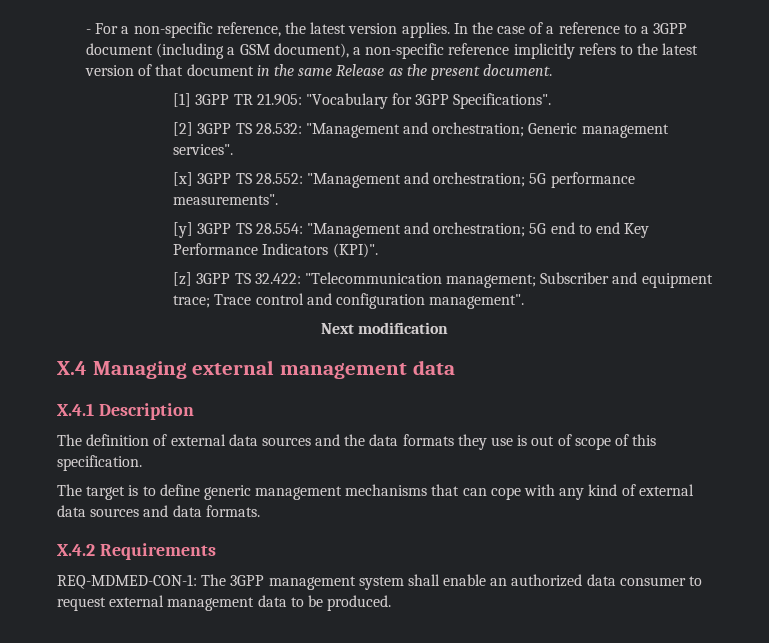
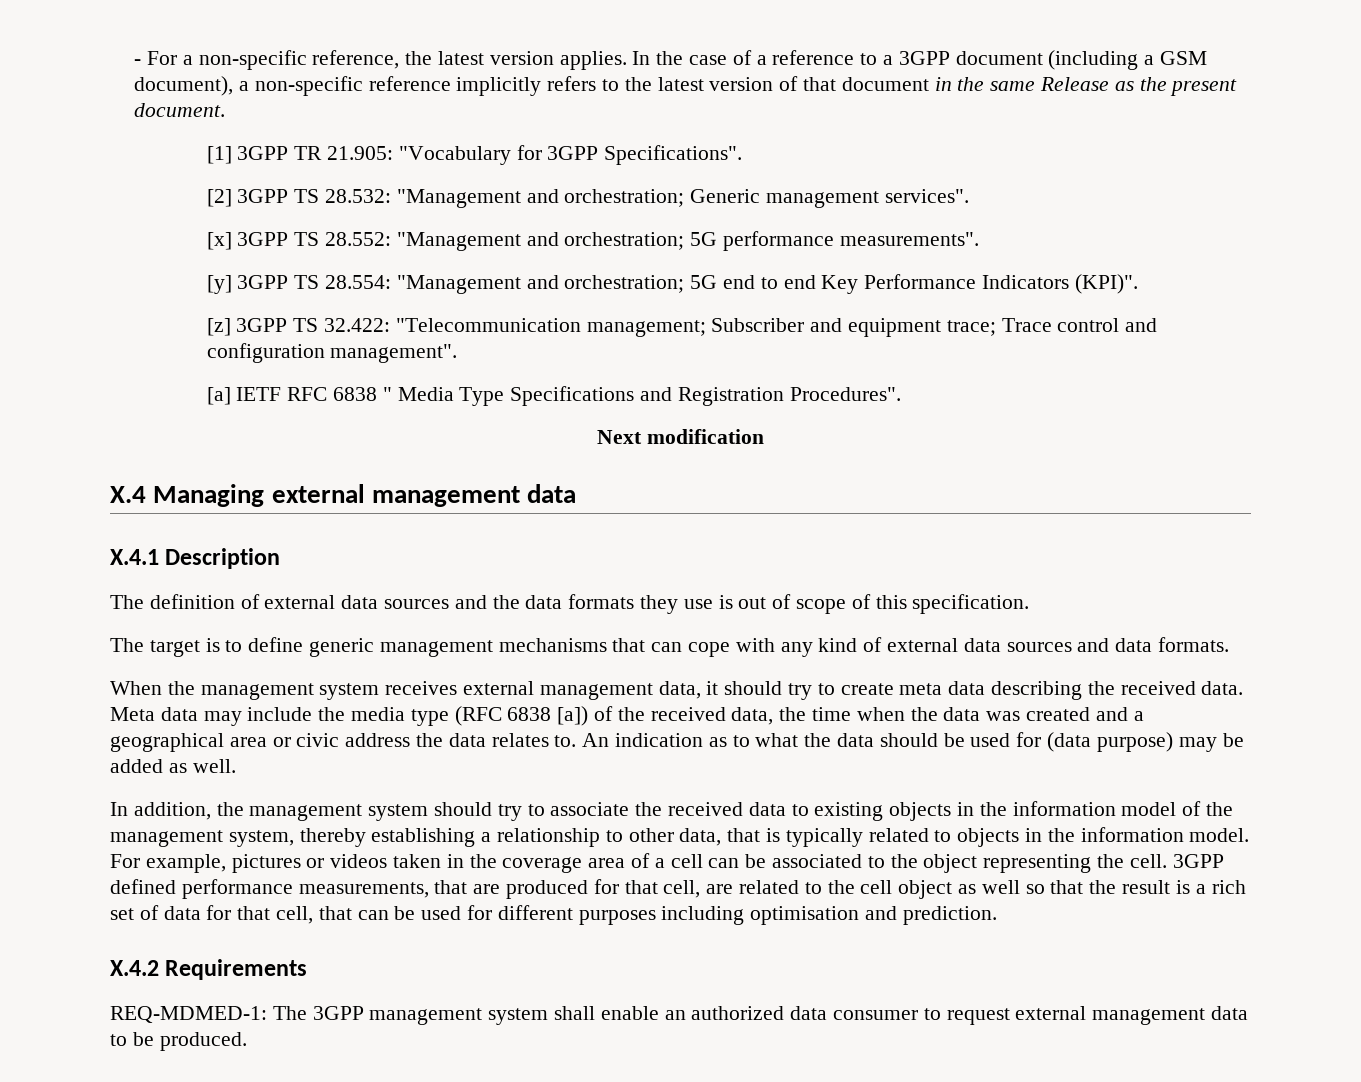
+ [a] IETF RFC 6838 " Media Type Specifications and Registration Procedures".
+ When the management system receives external management data, it should try to create meta data describing the received data. Meta data may include the media type (RFC 6838 [a]) of the received data, the time when the data was created and a geographical area or civic address the data relates to. An indication as to what the data should be used for (data purpose) may be added as well.
+ In addition, the management system should try to associate the received data to existing objects in the information model of the management system, thereby establishing a relationship to other data, that is typically related to objects in the information model. For example, pictures or videos taken in the coverage area of a cell can be associated to the object representing the cell. 3GPP defined performance measurements, that are produced for that cell, are related to the cell object as well so that the result is a rich set of data for that cell, that can be used for different purposes including optimisation and prediction.
- REQ-MDMED-CON-1: The 3GPP management system shall enable an authorized data consumer to request external management data to be produced.
+ REQ-MDMED-1: The 3GPP management system shall enable an authorized data consumer to request external management data to be produced.

